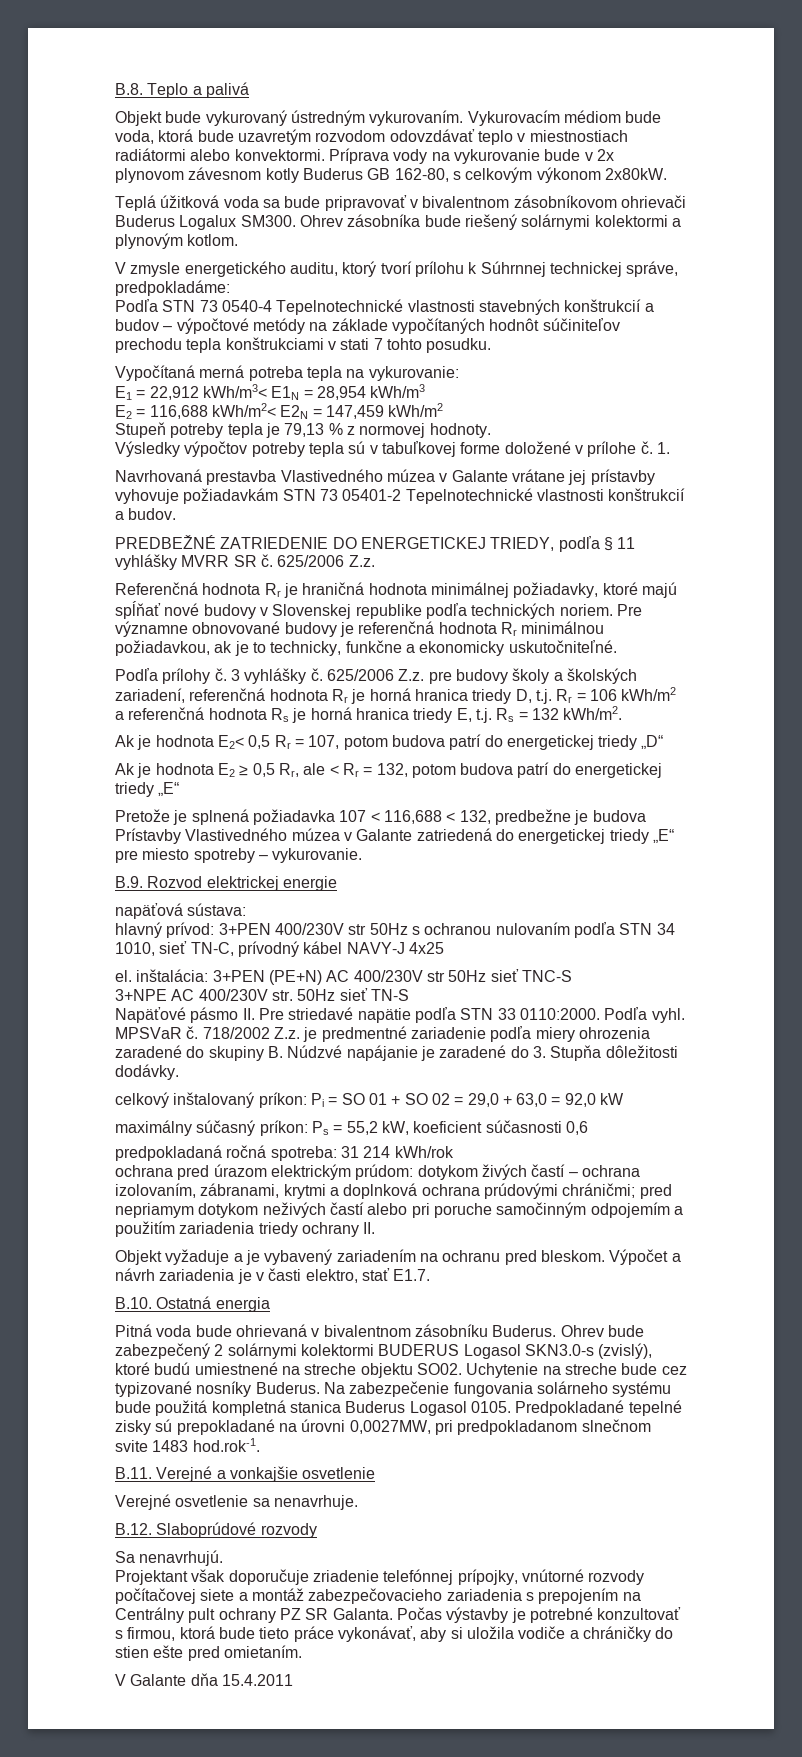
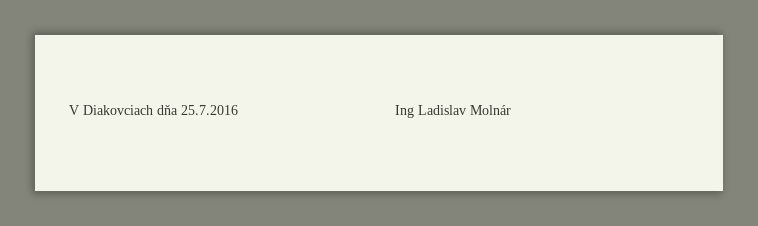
- B.8. Teplo a palivá
- Objekt bude vykurovaný ústredným vykurovaním. Vykurovacím médiom bude voda, ktorá bude uzavretým rozvodom odovzdávať teplo v miestnostiach radiátormi alebo konvektormi. Príprava vody na vykurovanie bude v 2x plynovom závesnom kotly Buderus GB 162-80, s celkovým výkonom 2x80kW.
- Teplá úžitková voda sa bude pripravovať v bivalentnom zásobníkovom ohrievači Buderus Logalux SM300. Ohrev zásobníka bude riešený solárnymi kolektormi a plynovým kotlom.
- V zmysle energetického auditu, ktorý tvorí prílohu k Súhrnnej technickej správe, predpokladáme:
- Podľa STN 73 0540-4 Tepelnotechnické vlastnosti stavebných konštrukcií a budov – výpočtové metódy na základe vypočítaných hodnôt súčiniteľov prechodu tepla konštrukciami v stati 7 tohto posudku.
- Vypočítaná merná potreba tepla na vykurovanie:
- E1 = 22,912 kWh/m3< E1N = 28,954 kWh/m3
- E2 = 116,688 kWh/m2< E2N = 147,459 kWh/m2
- Stupeň potreby tepla je 79,13 % z normovej hodnoty.
- Výsledky výpočtov potreby tepla sú v tabuľkovej forme doložené v prílohe č. 1.
- Navrhovaná prestavba Vlastivedného múzea v Galante vrátane jej prístavby vyhovuje požiadavkám STN 73 05401-2 Tepelnotechnické vlastnosti konštrukcií a budov.
- PREDBEŽNÉ ZATRIEDENIE DO ENERGETICKEJ TRIEDY, podľa § 11 vyhlášky MVRR SR č. 625/2006 Z.z.
- Referenčná hodnota Rr je hraničná hodnota minimálnej požiadavky, ktoré majú spĺňať nové budovy v Slovenskej republike podľa technických noriem. Pre významne obnovované budovy je referenčná hodnota Rr minimálnou požiadavkou, ak je to technicky, funkčne a ekonomicky uskutočniteľné.
- Podľa prílohy č. 3 vyhlášky č. 625/2006 Z.z. pre budovy školy a školských zariadení, referenčná hodnota Rr je horná hranica triedy D, t.j. Rr = 106 kWh/m2 a referenčná hodnota Rs je horná hranica triedy E, t.j. Rs = 132 kWh/m2.
- Ak je hodnota E2< 0,5 Rr = 107, potom budova patrí do energetickej triedy „D“
- Ak je hodnota E2 ≥ 0,5 Rr, ale < Rr = 132, potom budova patrí do energetickej triedy „E“
- Pretože je splnená požiadavka 107 < 116,688 < 132, predbežne je budova Prístavby Vlastivedného múzea v Galante zatriedená do energetickej triedy „E“ pre miesto spotreby – vykurovanie.
- B.9. Rozvod elektrickej energie
- napäťová sústava:
- hlavný prívod: 3+PEN 400/230V str 50Hz s ochranou nulovaním podľa STN 34 1010, sieť TN-C, prívodný kábel NAVY-J 4x25
- el. inštalácia: 3+PEN (PE+N) AC 400/230V str 50Hz sieť TNC-S
- 3+NPE AC 400/230V str. 50Hz sieť TN-S
- Napäťové pásmo II. Pre striedavé napätie podľa STN 33 0110:2000. Podľa vyhl. MPSVaR č. 718/2002 Z.z. je predmentné zariadenie podľa miery ohrozenia zaradené do skupiny B. Núdzvé napájanie je zaradené do 3. Stupňa dôležitosti dodávky.
- celkový inštalovaný príkon: Pi = SO 01 + SO 02 = 29,0 + 63,0 = 92,0 kW
- maximálny súčasný príkon: Ps = 55,2 kW, koeficient súčasnosti 0,6
- predpokladaná ročná spotreba: 31 214 kWh/rok
- ochrana pred úrazom elektrickým prúdom: dotykom živých častí – ochrana izolovaním, zábranami, krytmi a doplnková ochrana prúdovými chráničmi; pred nepriamym dotykom neživých častí alebo pri poruche samočinným odpojemím a použitím zariadenia triedy ochrany II.
- Objekt vyžaduje a je vybavený zariadením na ochranu pred bleskom. Výpočet a návrh zariadenia je v časti elektro, stať E1.7.
- B.10. Ostatná energia
- Pitná voda bude ohrievaná v bivalentnom zásobníku Buderus. Ohrev bude zabezpečený 2 solárnymi kolektormi BUDERUS Logasol SKN3.0-s (zvislý), ktoré budú umiestnené na streche objektu SO02. Uchytenie na streche bude cez typizované nosníky Buderus. Na zabezpečenie fungovania solárneho systému bude použitá kompletná stanica Buderus Logasol 0105. Predpokladané tepelné zisky sú prepokladané na úrovni 0,0027MW, pri predpokladanom slnečnom svite 1483 hod.rok-1.
- B.11. Verejné a vonkajšie osvetlenie
- Verejné osvetlenie sa nenavrhuje.
- B.12. Slaboprúdové rozvody
- Sa nenavrhujú.
- Projektant však doporučuje zriadenie telefónnej prípojky, vnútorné rozvody počítačovej siete a montáž zabezpečovacieho zariadenia s prepojením na Centrálny pult ochrany PZ SR Galanta. Počas výstavby je potrebné konzultovať s firmou, ktorá bude tieto práce vykonávať, aby si uložila vodiče a chráničky do stien ešte pred omietaním.
- V Galante dňa 15.4.2011
+ V Diakovciach dňa 25.7.2016
+ Ing Ladislav Molnár

